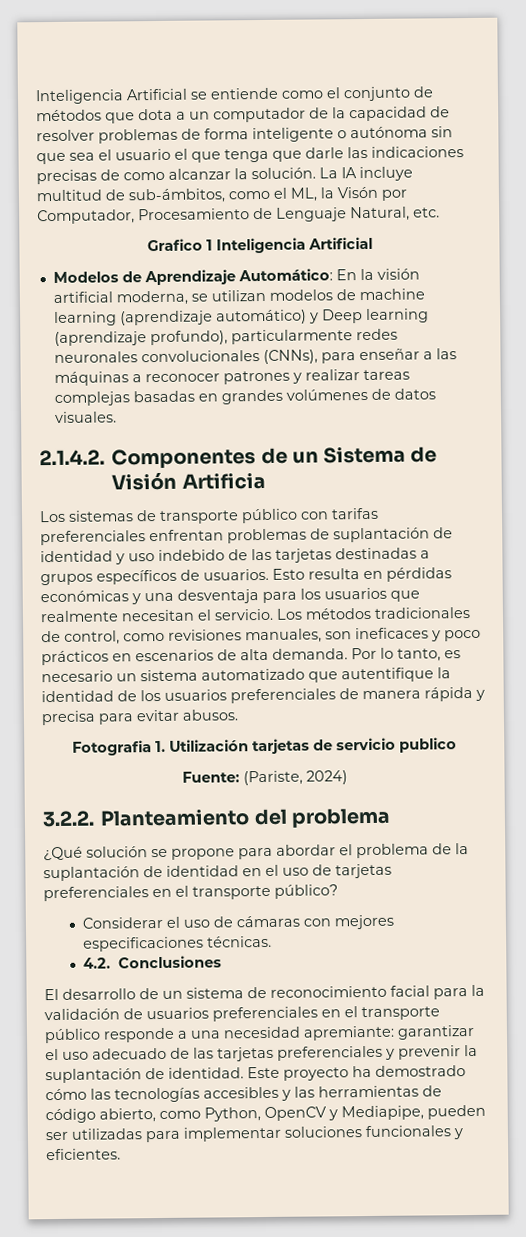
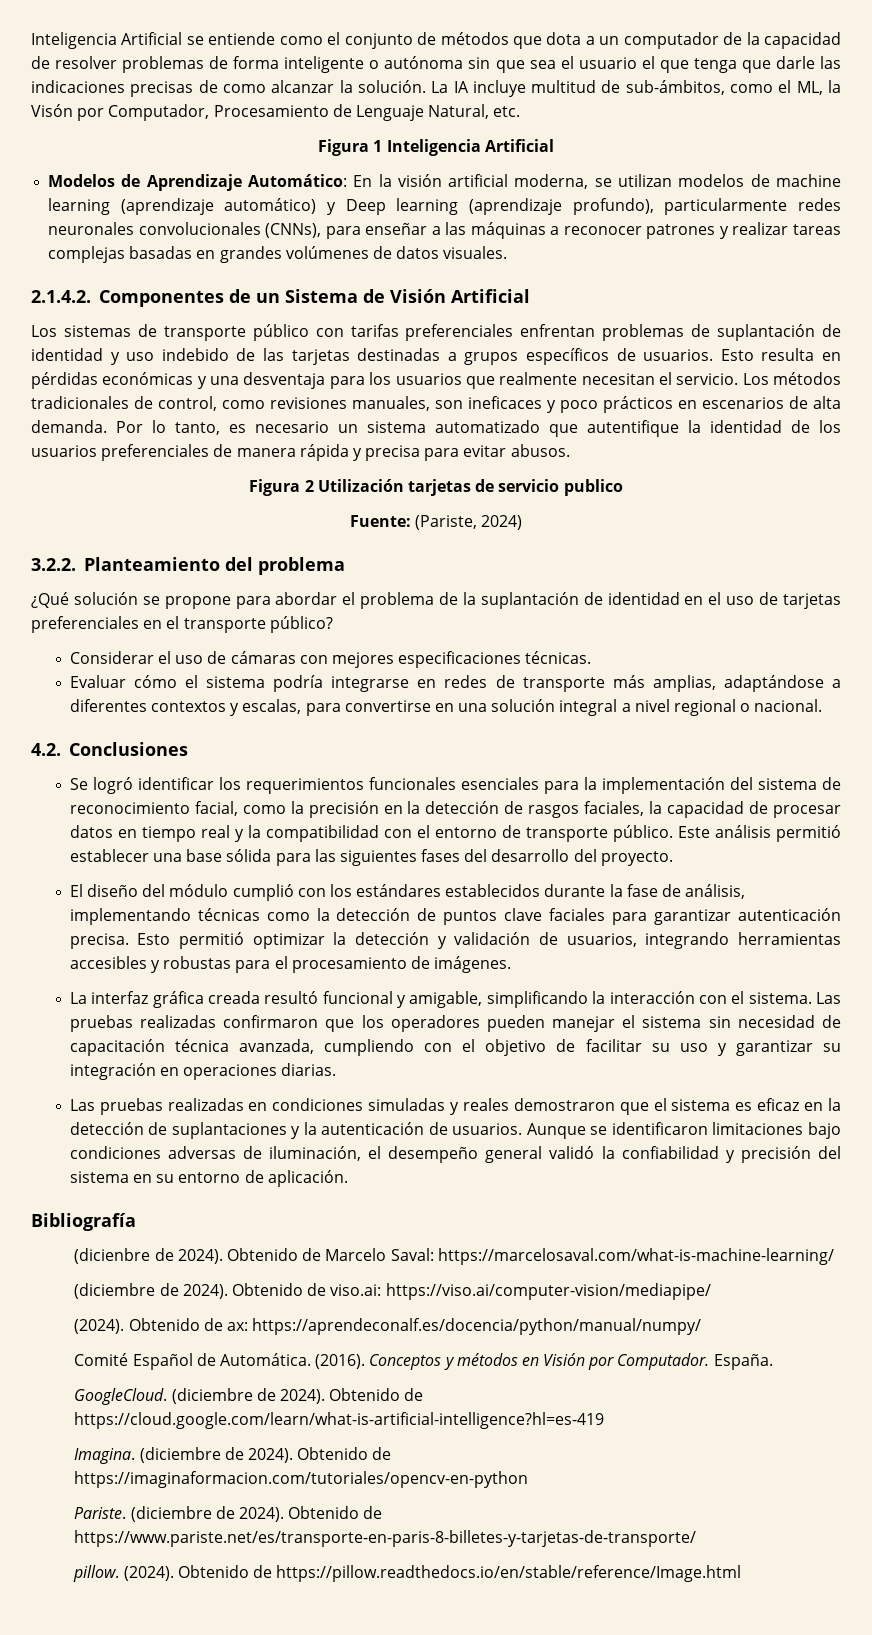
- Grafico 1 Inteligencia Artificial
+ Figura 1 Inteligencia Artificial
- 2.1.4.2. Componentes de un Sistema de Visión Artificia
+ 2.1.4.2. Componentes de un Sistema de Visión Artificial
- Fotografia 1. Utilización tarjetas de servicio publico
+ Figura 2 Utilización tarjetas de servicio publico
+ Evaluar cómo el sistema podría integrarse en redes de transporte más amplias, adaptándose a diferentes contextos y escalas, para convertirse en una solución integral a nivel regional o nacional.
  4.2. Conclusiones
- El desarrollo de un sistema de reconocimiento facial para la validación de usuarios preferenciales en el transporte público responde a una necesidad apremiante: garantizar el uso adecuado de las tarjetas preferenciales y prevenir la suplantación de identidad. Este proyecto ha demostrado cómo las tecnologías accesibles y las herramientas de código abierto, como Python, OpenCV y Mediapipe, pueden ser utilizadas para implementar soluciones funcionales y eficientes.
+ Se logró identificar los requerimientos funcionales esenciales para la implementación del sistema de reconocimiento facial, como la precisión en la detección de rasgos faciales, la capacidad de procesar datos en tiempo real y la compatibilidad con el entorno de transporte público. Este análisis permitió establecer una base sólida para las siguientes fases del desarrollo del proyecto.
+ El diseño del módulo cumplió con los estándares establecidos durante la fase de análisis, implementando técnicas como la detección de puntos clave faciales para garantizar autenticación precisa. Esto permitió optimizar la detección y validación de usuarios, integrando herramientas accesibles y robustas para el procesamiento de imágenes.
+ La interfaz gráfica creada resultó funcional y amigable, simplificando la interacción con el sistema. Las pruebas realizadas confirmaron que los operadores pueden manejar el sistema sin necesidad de capacitación técnica avanzada, cumpliendo con el objetivo de facilitar su uso y garantizar su integración en operaciones diarias.
+ Las pruebas realizadas en condiciones simuladas y reales demostraron que el sistema es eficaz en la detección de suplantaciones y la autenticación de usuarios. Aunque se identificaron limitaciones bajo condiciones adversas de iluminación, el desempeño general validó la confiabilidad y precisión del sistema en su entorno de aplicación.
+ Bibliografía
+ (dicienbre de 2024). Obtenido de Marcelo Saval: https://marcelosaval.com/what-is-machine-learning/
+ (diciembre de 2024). Obtenido de viso.ai: https://viso.ai/computer-vision/mediapipe/
+ (2024). Obtenido de ax: https://aprendeconalf.es/docencia/python/manual/numpy/
+ Comité Español de Automática. (2016). Conceptos y métodos en Visión por Computador. España.
+ GoogleCloud. (diciembre de 2024). Obtenido de https://cloud.google.com/learn/what-is-artificial-intelligence?hl=es-419
+ Imagina. (diciembre de 2024). Obtenido de https://imaginaformacion.com/tutoriales/opencv-en-python
+ Pariste. (diciembre de 2024). Obtenido de https://www.pariste.net/es/transporte-en-paris-8-billetes-y-tarjetas-de-transporte/
+ pillow. (2024). Obtenido de https://pillow.readthedocs.io/en/stable/reference/Image.html

